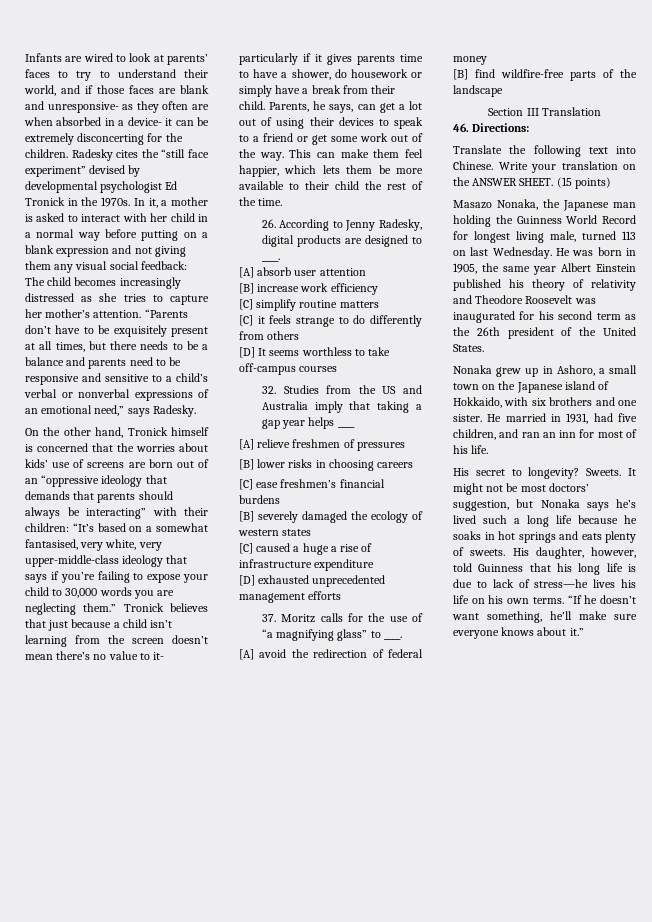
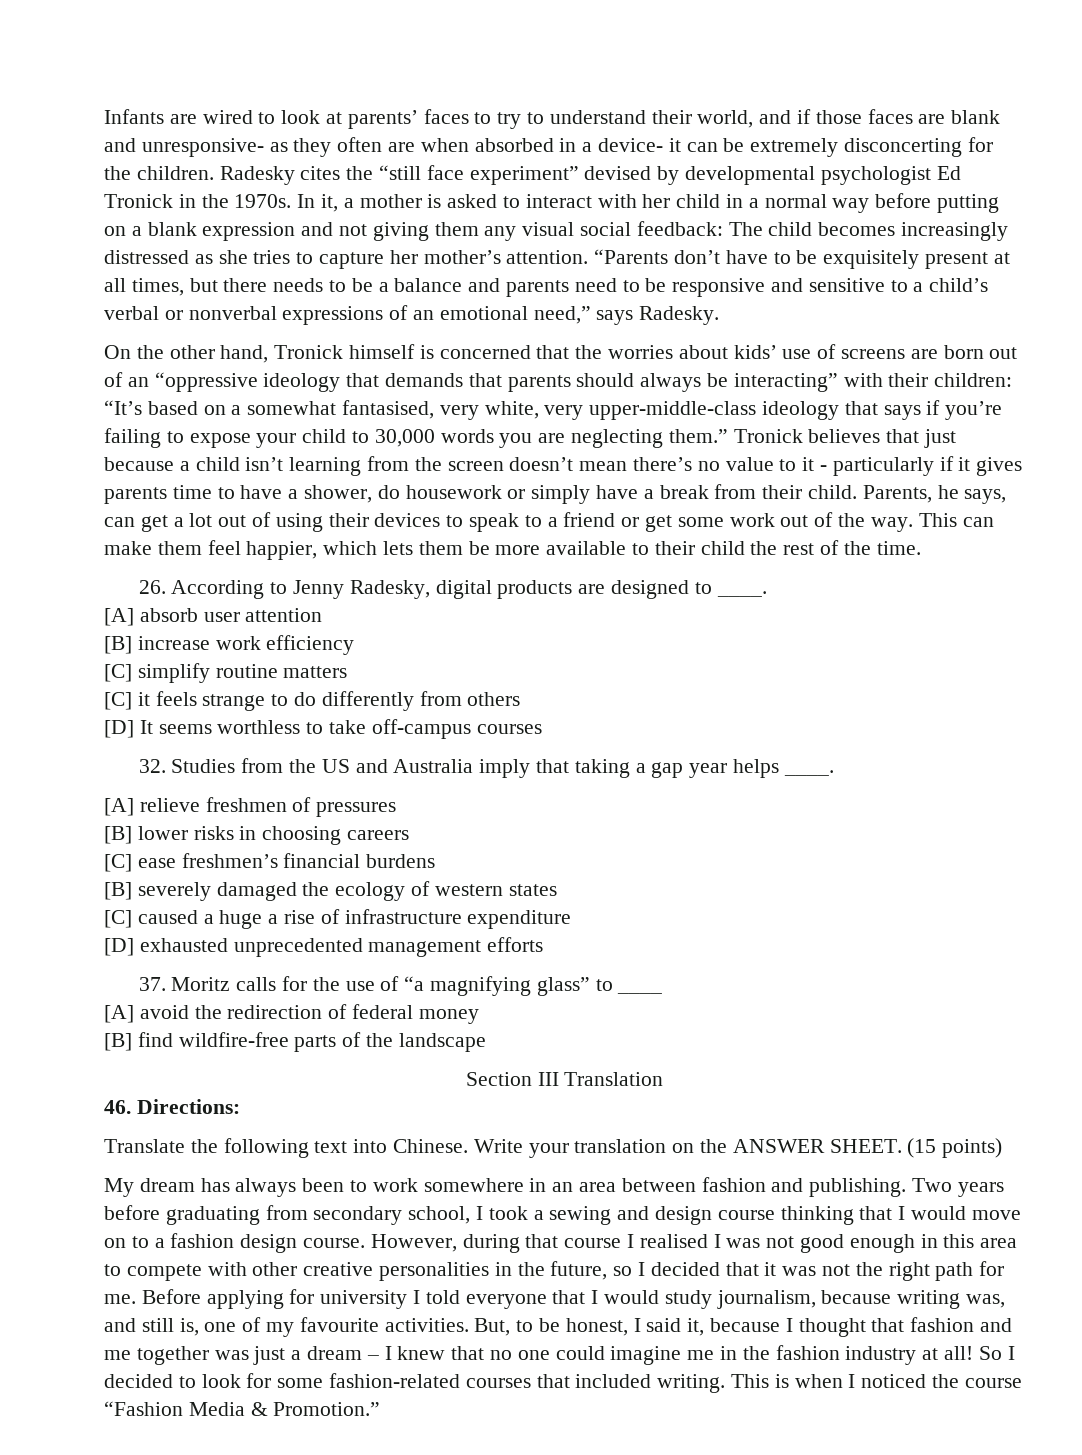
- Tronick believes that just because a child isn’t learning from the screen doesn’t mean there’s no value to it- particularly if it gives parents time to have a shower, do housework or simply have a break from their child.
+ Tronick believes that just because a child isn’t learning from the screen doesn’t mean there’s no value to it - particularly if it gives parents time to have a shower, do housework or simply have a break from their child.
- 32. Studies from the US and Australia imply that taking a gap year helps ____
+ 32. Studies from the US and Australia imply that taking a gap year helps ____.
- 37. Moritz calls for the use of “a magnifying glass” to ____.
+ 37. Moritz calls for the use of “a magnifying glass” to ____
- Masazo Nonaka, the Japanese man holding the Guinness World Record for longest living male, turned 113 on last Wednesday. He was born in 1905, the same year Albert Einstein published his theory of relativity and Theodore Roosevelt was inaugurated for his second term as the 26th president of the United States.
- Nonaka grew up in Ashoro, a small town on the Japanese island of Hokkaido, with six brothers and one sister. He married in 1931, had five children, and ran an inn for most of his life.
- His secret to longevity? Sweets. It might not be most doctors’ suggestion, but Nonaka says he’s lived such a long life because he soaks in hot springs and eats plenty of sweets. His daughter, however, told Guinness that his long life is due to lack of stress—he lives his life on his own terms. “If he doesn’t want something, he’ll make sure everyone knows about it.”
+ My dream has always been to work somewhere in an area between fashion and publishing. Two years before graduating from secondary school, I took a sewing and design course thinking that I would move on to a fashion design course. However, during that course I realised I was not good enough in this area to compete with other creative personalities in the future, so I decided that it was not the right path for me. Before applying for university I told everyone that I would study journalism, because writing was, and still is, one of my favourite activities. But, to be honest, I said it, because I thought that fashion and me together was just a dream – I knew that no one could imagine me in the fashion industry at all! So I decided to look for some fashion-related courses that included writing. This is when I noticed the course “Fashion Media & Promotion.”

